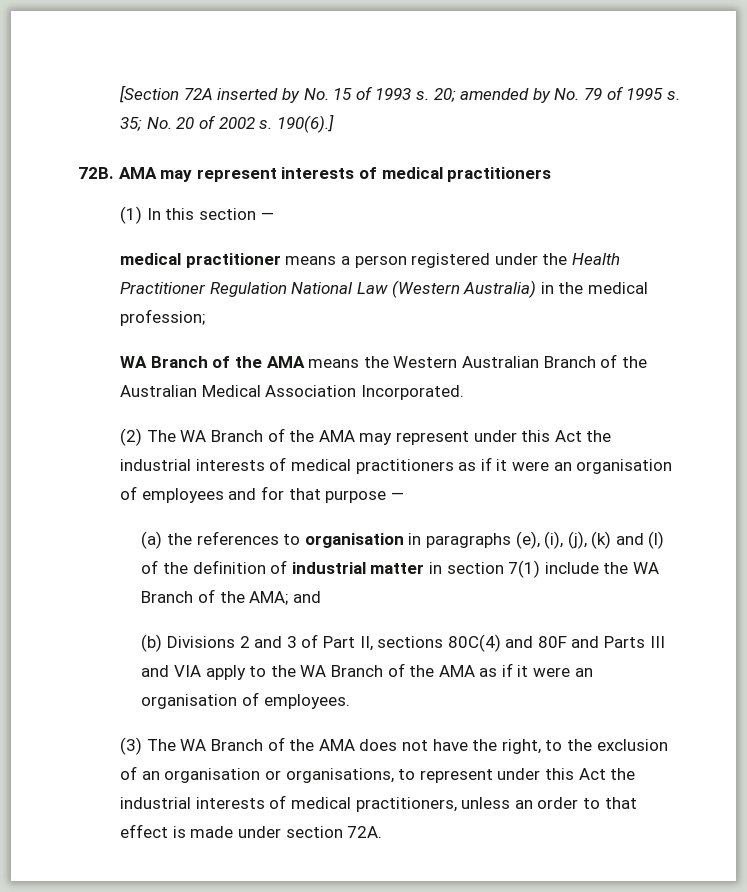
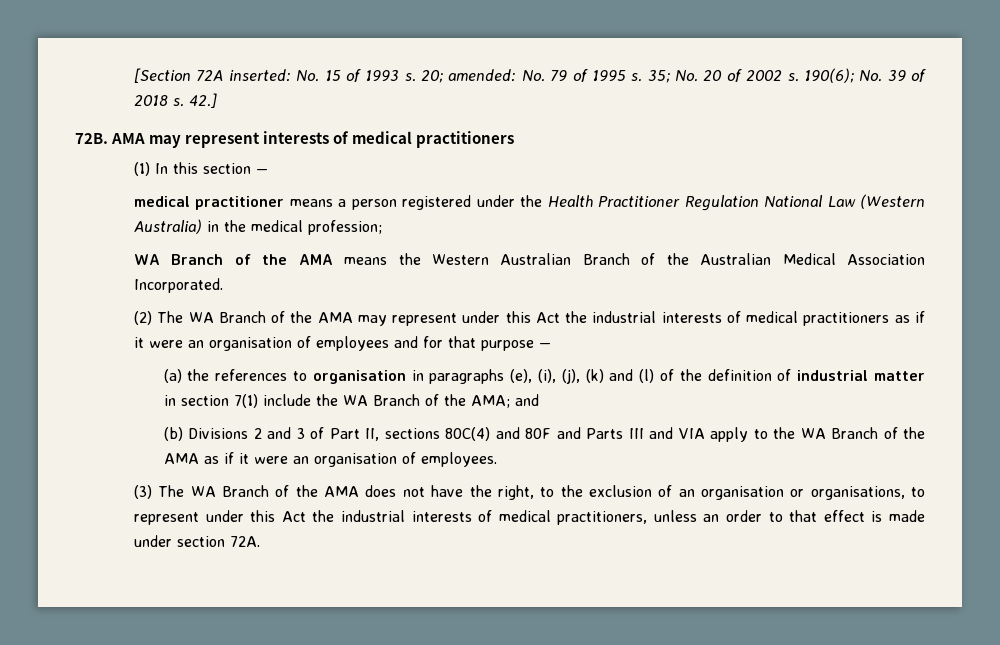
- [Section 72A inserted by No. 15 of 1993 s.
+ [Section 72A inserted: No. 15 of 1993 s.
- 20; amended by No. 79 of 1995 s.
+ 20; amended: No. 79 of 1995 s.
- 190(6).]
+ 190(6); No. 39 of 2018 s. 42.]

